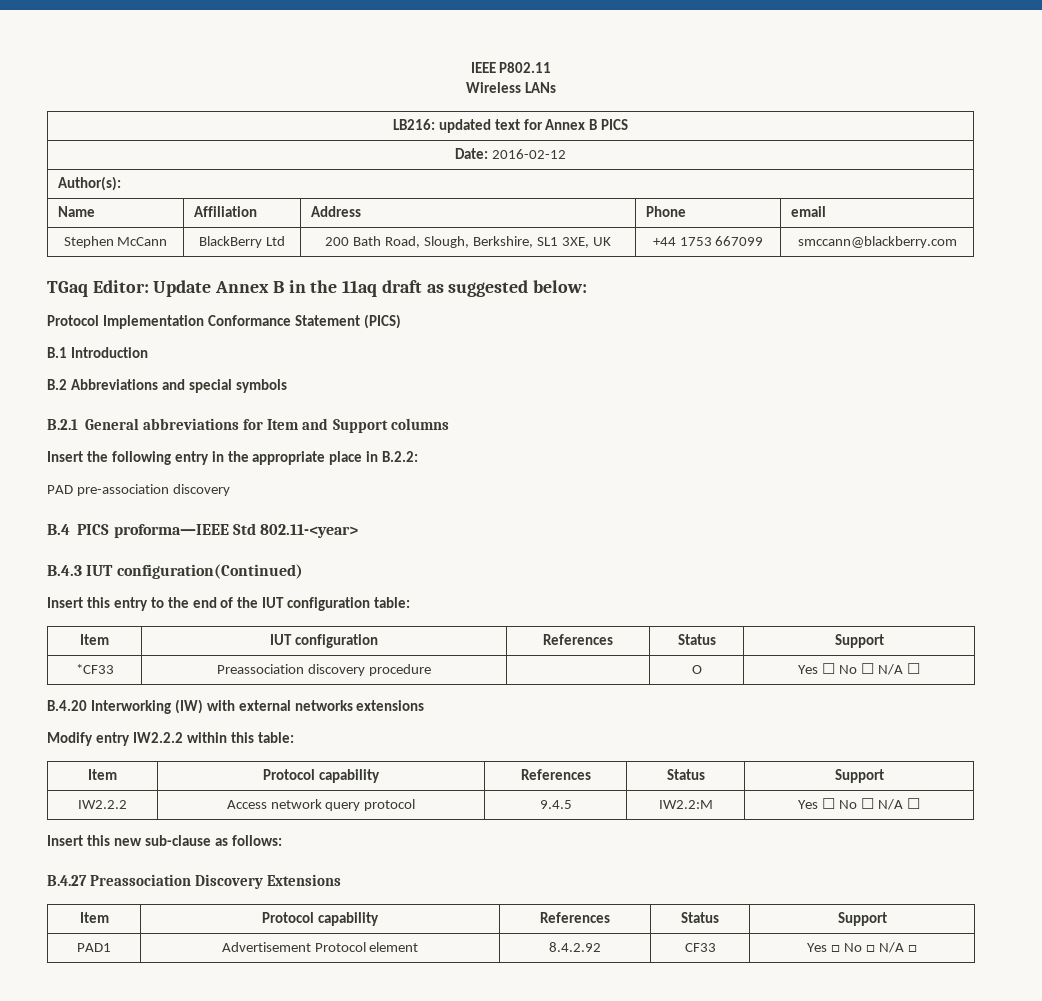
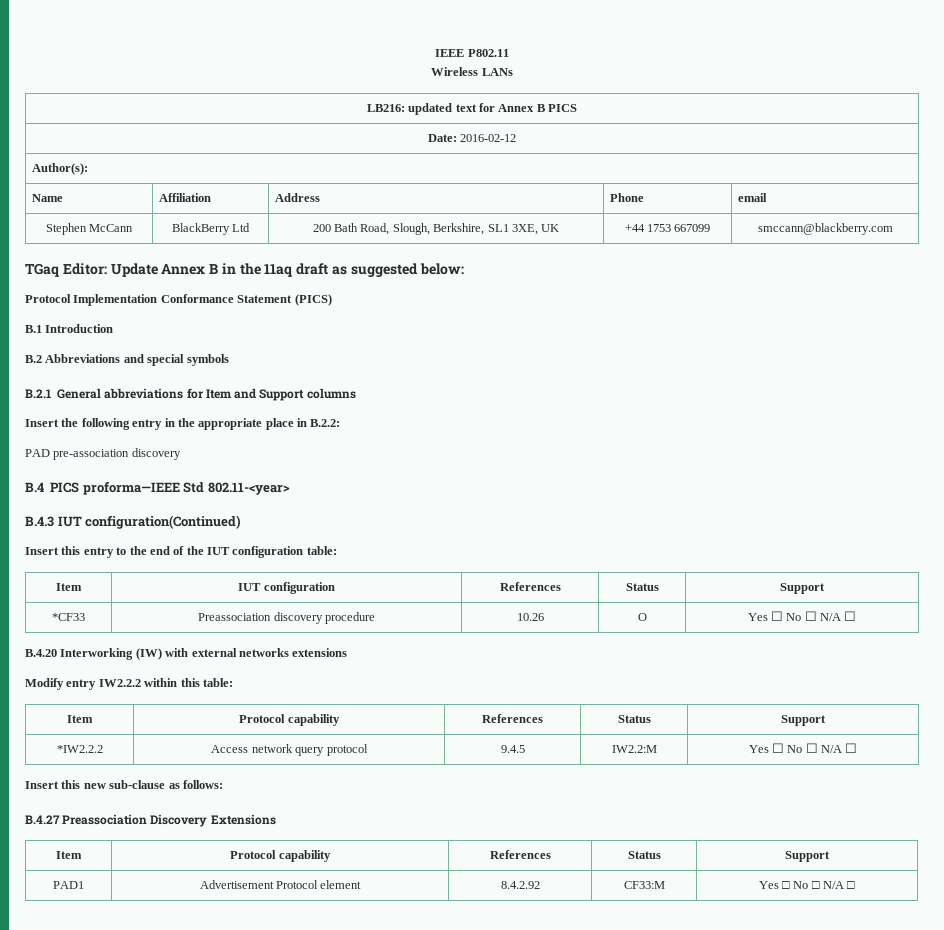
- *CF33 | Preassociation discovery procedure | | O | Yes ☐ No ☐ N/A ☐
+ *CF33 | Preassociation discovery procedure | 10.26 | O | Yes ☐ No ☐ N/A ☐
- IW2.2.2 | Access network query protocol | 9.4.5 | IW2.2:M | Yes ☐ No ☐ N/A ☐
+ *IW2.2.2 | Access network query protocol | 9.4.5 | IW2.2:M | Yes ☐ No ☐ N/A ☐
- PAD1 | Advertisement Protocol element | 8.4.2.92 | CF33 | Yes □ No □ N/A □
+ PAD1 | Advertisement Protocol element | 8.4.2.92 | CF33:M | Yes □ No □ N/A □

